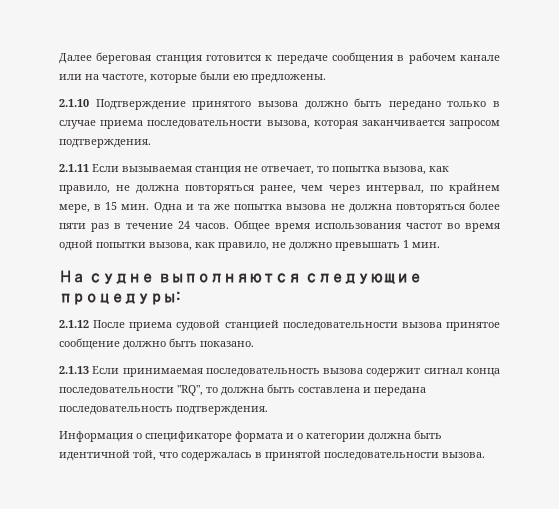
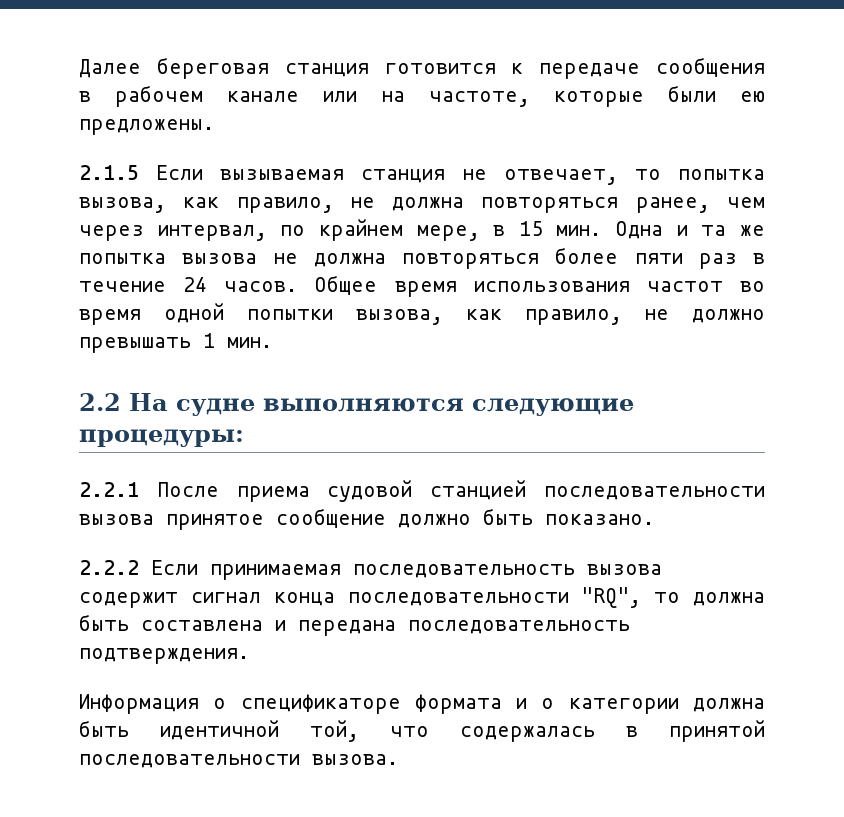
- 2.1.10 Подтверждение принятого вызова должно быть передано только в случае приема последовательности вызова, которая заканчивается запросом подтверждения.
- 2.1.11 Если вызываемая станция не отвечает, то попытка вызова, как правило, не должна повторяться ранее, чем через интервал, по крайнем мере, в 15 мин.
+ 2.1.5 Если вызываемая станция не отвечает, то попытка вызова, как правило, не должна повторяться ранее, чем через интервал, по крайнем мере, в 15 мин.
- На судне выполняются следующие процедуры:
+ 2.2 На судне выполняются следующие процедуры:
- 2.1.12 После приема судовой станцией последовательности вызова принятое сообщение должно быть показано.
+ 2.2.1 После приема судовой станцией последовательности вызова принятое сообщение должно быть показано.
- 2.1.13 Если принимаемая последовательность вызова содержит сигнал конца последовательности "RQ", то должна быть составлена и передана последовательность подтверждения.
+ 2.2.2 Если принимаемая последовательность вызова содержит сигнал конца последовательности "RQ", то должна быть составлена и передана последовательность подтверждения.

